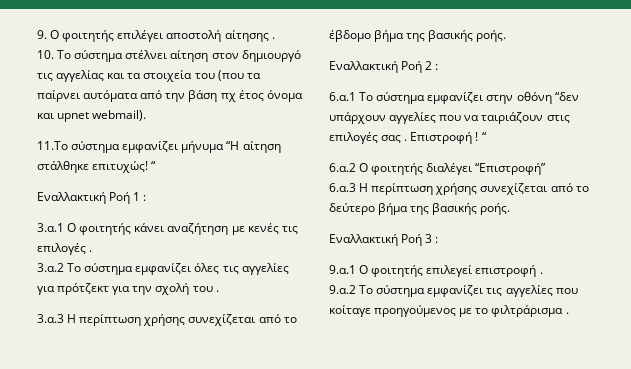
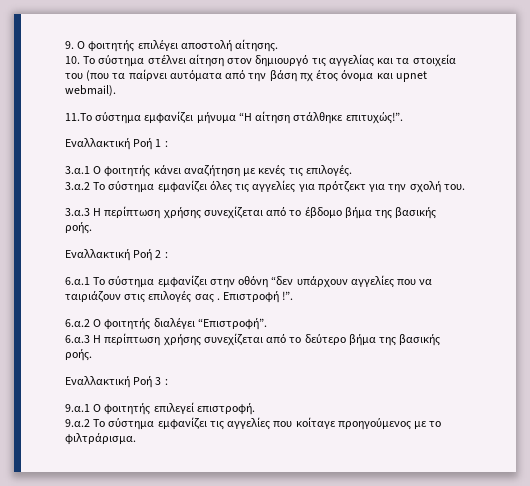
- 9. Ο φοιτητής επιλέγει αποστολή αίτησης .
+ 9. Ο φοιτητής επιλέγει αποστολή αίτησης.
- 11.Το σύστημα εμφανίζει μήνυμα “Η αίτηση στάλθηκε επιτυχώς! “
+ 11.Το σύστημα εμφανίζει μήνυμα “Η αίτηση στάλθηκε επιτυχώς!”.
- 3.α.1 Ο φοιτητής κάνει αναζήτηση με κενές τις επιλογές .
+ 3.α.1 Ο φοιτητής κάνει αναζήτηση με κενές τις επιλογές.
- 3.α.2 Το σύστημα εμφανίζει όλες τις αγγελίες για πρότζεκτ για την σχολή του .
+ 3.α.2 Το σύστημα εμφανίζει όλες τις αγγελίες για πρότζεκτ για την σχολή του.
- Επιστροφή ! “
+ Επιστροφή !”.
- 6.α.2 Ο φοιτητής διαλέγει “Επιστροφή”
+ 6.α.2 Ο φοιτητής διαλέγει “Επιστροφή”.
- 9.α.1 Ο φοιτητής επιλεγεί επιστροφή .
+ 9.α.1 Ο φοιτητής επιλεγεί επιστροφή.
- 9.α.2 Το σύστημα εμφανίζει τις αγγελίες που κοίταγε προηγούμενος με το φιλτράρισμα .
+ 9.α.2 Το σύστημα εμφανίζει τις αγγελίες που κοίταγε προηγούμενος με το φιλτράρισμα.

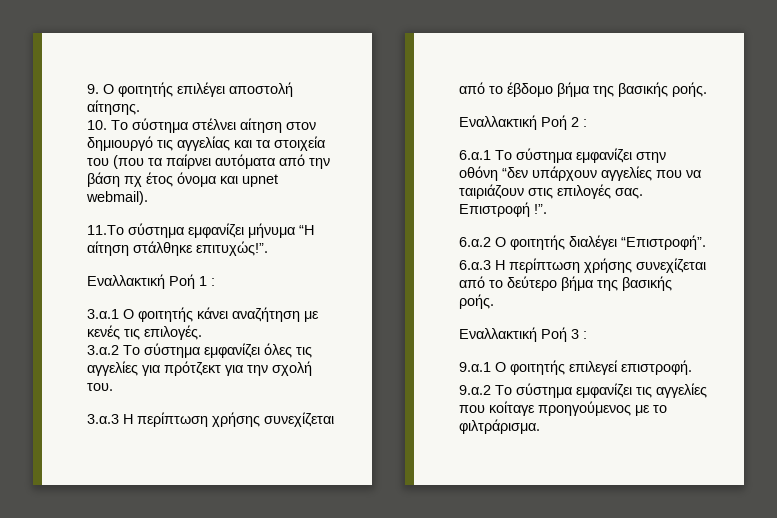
- 6.α.1 Το σύστημα εμφανίζει στην οθόνη “δεν υπάρχουν αγγελίες που να ταιριάζουν στις επιλογές σας .
+ 6.α.1 Το σύστημα εμφανίζει στην οθόνη “δεν υπάρχουν αγγελίες που να ταιριάζουν στις επιλογές σας.

